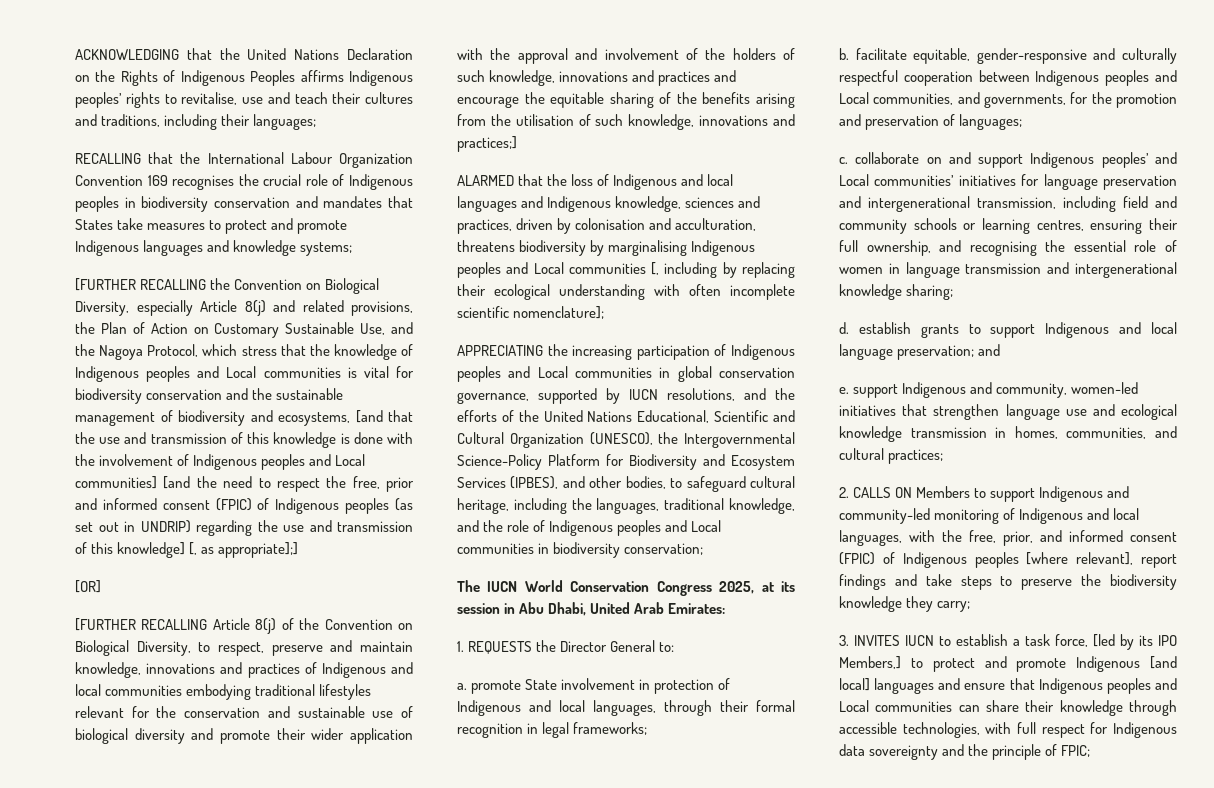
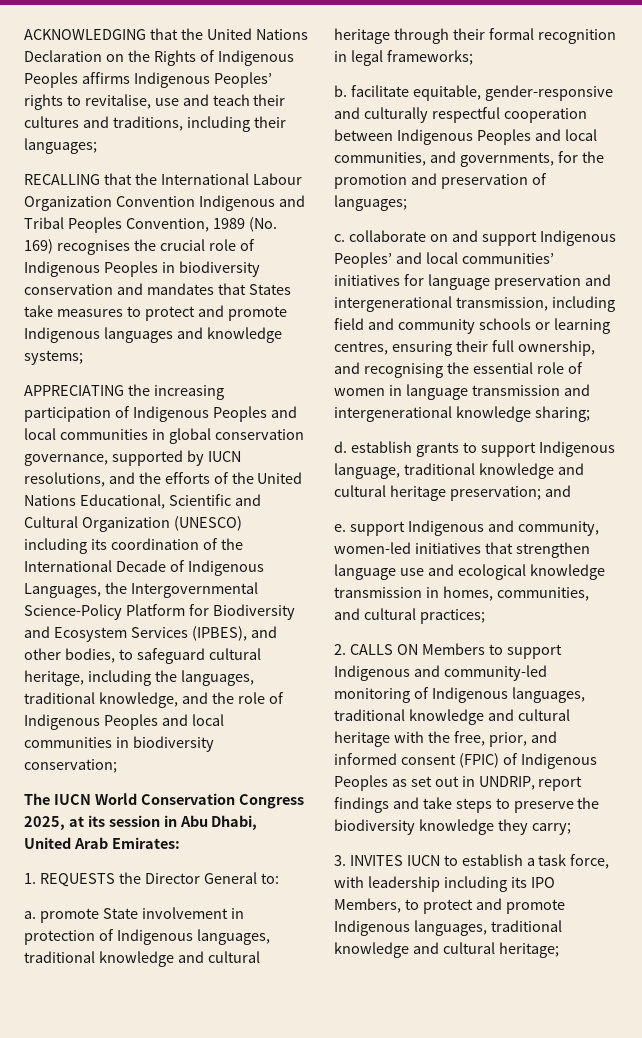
- ACKNOWLEDGING that the United Nations Declaration on the Rights of Indigenous Peoples affirms Indigenous peoples’ rights to revitalise, use and teach their cultures and traditions, including their languages;
+ ACKNOWLEDGING that the United Nations Declaration on the Rights of Indigenous Peoples affirms Indigenous Peoples’ rights to revitalise, use and teach their cultures and traditions, including their languages;
- RECALLING that the International Labour Organization Convention 169 recognises the crucial role of Indigenous peoples in biodiversity conservation and mandates that States take measures to protect and promote Indigenous languages and knowledge systems;
+ RECALLING that the International Labour Organization Convention Indigenous and Tribal Peoples Convention, 1989 (No. 169) recognises the crucial role of Indigenous Peoples in biodiversity conservation and mandates that States take measures to protect and promote Indigenous languages and knowledge systems;
- [FURTHER RECALLING the Convention on Biological Diversity, especially Article 8(j) and related provisions, the Plan of Action on Customary Sustainable Use, and the Nagoya Protocol, which stress that the knowledge of Indigenous peoples and Local communities is vital for biodiversity conservation and the sustainable management of biodiversity and ecosystems, [and that the use and transmission of this knowledge is done with the involvement of Indigenous peoples and Local communities] [and the need to respect the free, prior and informed consent (FPIC) of Indigenous peoples (as set out in UNDRIP) regarding the use and transmission of this knowledge] [, as appropriate];]
- [OR]
- [FURTHER RECALLING Article 8(j) of the Convention on Biological Diversity, to respect, preserve and maintain knowledge, innovations and practices of Indigenous and local communities embodying traditional lifestyles relevant for the conservation and sustainable use of biological diversity and promote their wider application with the approval and involvement of the holders of such knowledge, innovations and practices and encourage the equitable sharing of the benefits arising from the utilisation of such knowledge, innovations and practices;]
- ALARMED that the loss of Indigenous and local languages and Indigenous knowledge, sciences and practices, driven by colonisation and acculturation, threatens biodiversity by marginalising Indigenous peoples and Local communities [, including by replacing their ecological understanding with often incomplete scientific nomenclature];
- APPRECIATING the increasing participation of Indigenous peoples and Local communities in global conservation governance, supported by IUCN resolutions, and the efforts of the United Nations Educational, Scientific and Cultural Organization (UNESCO), the Intergovernmental Science-Policy Platform for Biodiversity and Ecosystem Services (IPBES), and other bodies, to safeguard cultural heritage, including the languages, traditional knowledge, and the role of Indigenous peoples and Local communities in biodiversity conservation;
+ APPRECIATING the increasing participation of Indigenous Peoples and local communities in global conservation governance, supported by IUCN resolutions, and the efforts of the United Nations Educational, Scientific and Cultural Organization (UNESCO) including its coordination of the International Decade of Indigenous Languages, the Intergovernmental Science-Policy Platform for Biodiversity and Ecosystem Services (IPBES), and other bodies, to safeguard cultural heritage, including the languages, traditional knowledge, and the role of Indigenous Peoples and local communities in biodiversity conservation;
- a. promote State involvement in protection of Indigenous and local languages, through their formal recognition in legal frameworks;
+ a. promote State involvement in protection of Indigenous languages, traditional knowledge and cultural heritage through their formal recognition in legal frameworks;
- b. facilitate equitable, gender-responsive and culturally respectful cooperation between Indigenous peoples and Local communities, and governments, for the promotion and preservation of languages;
+ b. facilitate equitable, gender-responsive and culturally respectful cooperation between Indigenous Peoples and local communities, and governments, for the promotion and preservation of languages;
- c. collaborate on and support Indigenous peoples’ and Local communities’ initiatives for language preservation and intergenerational transmission, including field and community schools or learning centres, ensuring their full ownership, and recognising the essential role of women in language transmission and intergenerational knowledge sharing;
+ c. collaborate on and support Indigenous Peoples’ and local communities’ initiatives for language preservation and intergenerational transmission, including field and community schools or learning centres, ensuring their full ownership, and recognising the essential role of women in language transmission and intergenerational knowledge sharing;
- d. establish grants to support Indigenous and local language preservation; and
+ d. establish grants to support Indigenous language, traditional knowledge and cultural heritage preservation; and
- 2. CALLS ON Members to support Indigenous and community-led monitoring of Indigenous and local languages, with the free, prior, and informed consent (FPIC) of Indigenous peoples [where relevant], report findings and take steps to preserve the biodiversity knowledge they carry;
+ 2. CALLS ON Members to support Indigenous and community-led monitoring of Indigenous languages, traditional knowledge and cultural heritage with the free, prior, and informed consent (FPIC) of Indigenous Peoples as set out in UNDRIP, report findings and take steps to preserve the biodiversity knowledge they carry;
- 3. INVITES IUCN to establish a task force, [led by its IPO Members,] to protect and promote Indigenous [and local] languages and ensure that Indigenous peoples and Local communities can share their knowledge through accessible technologies, with full respect for Indigenous data sovereignty and the principle of FPIC;
+ 3. INVITES IUCN to establish a task force, with leadership including its IPO Members, to protect and promote Indigenous languages, traditional knowledge and cultural heritage;

